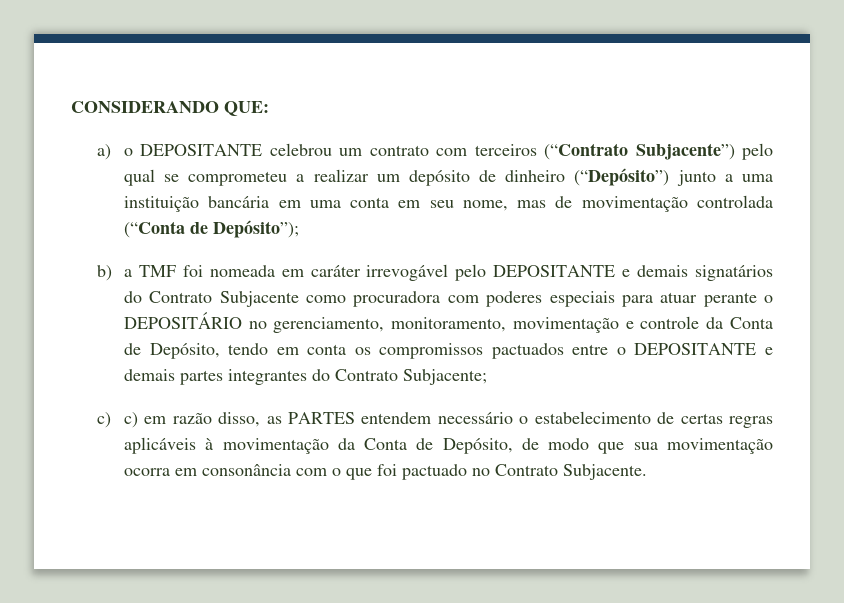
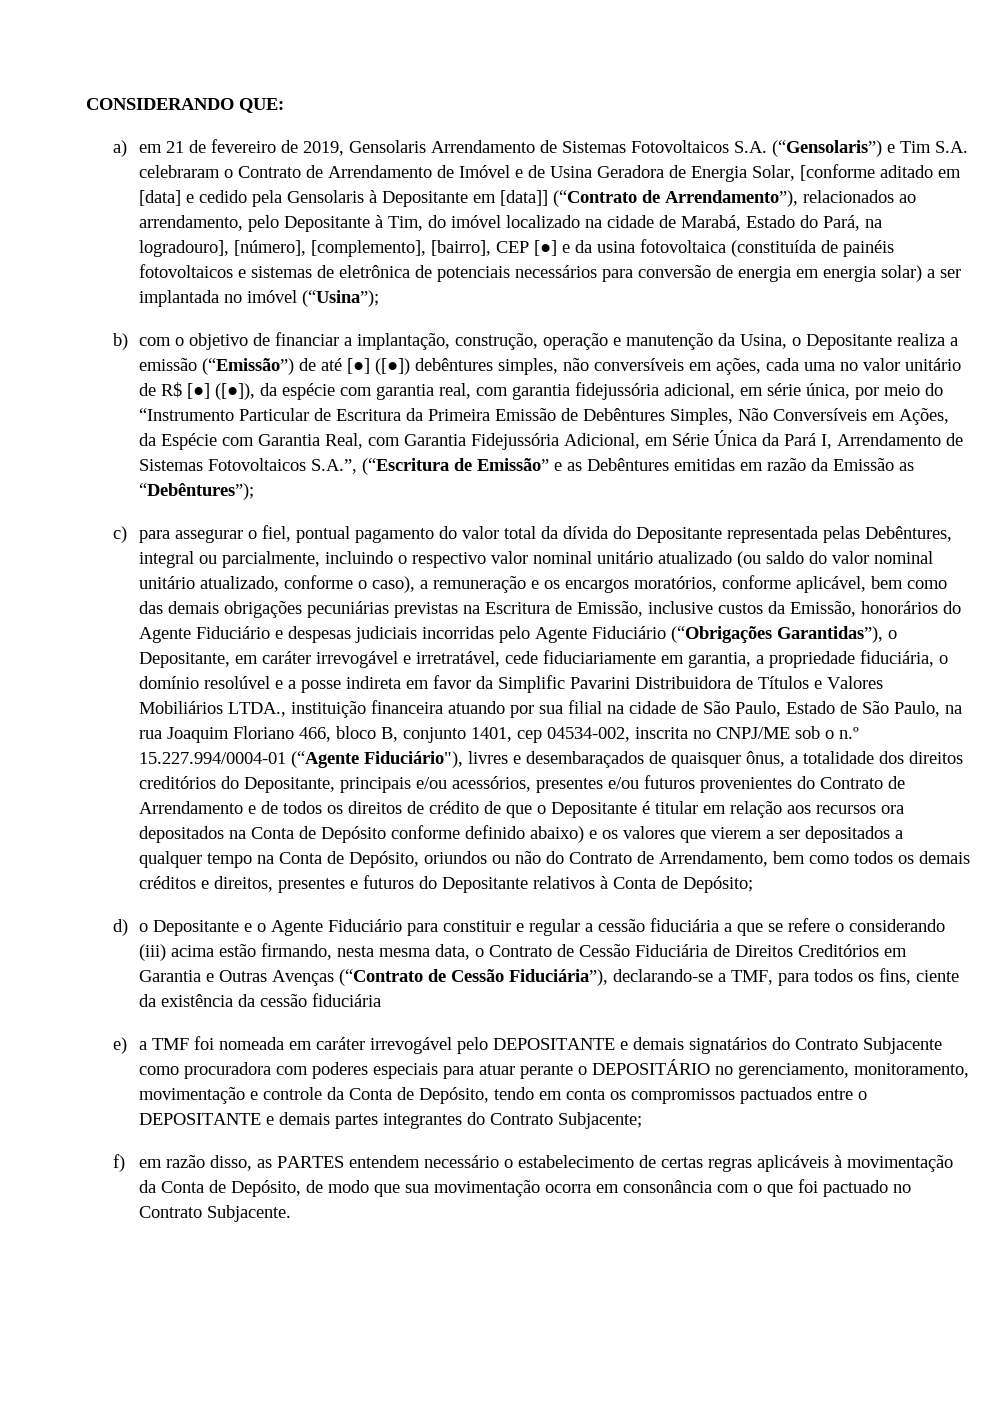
- a) o DEPOSITANTE celebrou um contrato com terceiros (“Contrato Subjacente”) pelo qual se comprometeu a realizar um depósito de dinheiro (“Depósito”) junto a uma instituição bancária em uma conta em seu nome, mas de movimentação controlada (“Conta de Depósito”);
- b) a TMF foi nomeada em caráter irrevogável pelo DEPOSITANTE e demais signatários do Contrato Subjacente como procuradora com poderes especiais para atuar perante o DEPOSITÁRIO no gerenciamento, monitoramento, movimentação e controle da Conta de Depósito, tendo em conta os compromissos pactuados entre o DEPOSITANTE e demais partes integrantes do Contrato Subjacente;
+ a) em 21 de fevereiro de 2019, Gensolaris Arrendamento de Sistemas Fotovoltaicos S.A. (“Gensolaris”) e Tim S.A. celebraram o Contrato de Arrendamento de Imóvel e de Usina Geradora de Energia Solar, [conforme aditado em [data] e cedido pela Gensolaris à Depositante em [data]] (“Contrato de Arrendamento”), relacionados ao arrendamento, pelo Depositante à Tim, do imóvel localizado na cidade de Marabá, Estado do Pará, na logradouro], [número], [complemento], [bairro], CEP [●] e da usina fotovoltaica (constituída de painéis fotovoltaicos e sistemas de eletrônica de potenciais necessários para conversão de energia em energia solar) a ser implantada no imóvel (“Usina”);
+ b) com o objetivo de financiar a implantação, construção, operação e manutenção da Usina, o Depositante realiza a emissão (“Emissão”) de até [●] ([●]) debêntures simples, não conversíveis em ações, cada uma no valor unitário de R$ [●] ([●]), da espécie com garantia real, com garantia fidejussória adicional, em série única, por meio do “Instrumento Particular de Escritura da Primeira Emissão de Debêntures Simples, Não Conversíveis em Ações, da Espécie com Garantia Real, com Garantia Fidejussória Adicional, em Série Única da Pará I, Arrendamento de Sistemas Fotovoltaicos S.A.”, (“Escritura de Emissão” e as Debêntures emitidas em razão da Emissão as “Debêntures”);
+ c) para assegurar o fiel, pontual pagamento do valor total da dívida do Depositante representada pelas Debêntures, integral ou parcialmente, incluindo o respectivo valor nominal unitário atualizado (ou saldo do valor nominal unitário atualizado, conforme o caso), a remuneração e os encargos moratórios, conforme aplicável, bem como das demais obrigações pecuniárias previstas na Escritura de Emissão, inclusive custos da Emissão, honorários do Agente Fiduciário e despesas judiciais incorridas pelo Agente Fiduciário (“Obrigações Garantidas”), o Depositante, em caráter irrevogável e irretratável, cede fiduciariamente em garantia, a propriedade fiduciária, o domínio resolúvel e a posse indireta em favor da Simplific Pavarini Distribuidora de Títulos e Valores Mobiliários LTDA., instituição financeira atuando por sua filial na cidade de São Paulo, Estado de São Paulo, na rua Joaquim Floriano 466, bloco B, conjunto 1401, cep 04534-002, inscrita no CNPJ/ME sob o n.º 15.227.994/0004-01 (“Agente Fiduciário"), livres e desembaraçados de quaisquer ônus, a totalidade dos direitos creditórios do Depositante, principais e/ou acessórios, presentes e/ou futuros provenientes do Contrato de Arrendamento e de todos os direitos de crédito de que o Depositante é titular em relação aos recursos ora depositados na Conta de Depósito conforme definido abaixo) e os valores que vierem a ser depositados a qualquer tempo na Conta de Depósito, oriundos ou não do Contrato de Arrendamento, bem como todos os demais créditos e direitos, presentes e futuros do Depositante relativos à Conta de Depósito;
+ d) o Depositante e o Agente Fiduciário para constituir e regular a cessão fiduciária a que se refere o considerando (iii) acima estão firmando, nesta mesma data, o Contrato de Cessão Fiduciária de Direitos Creditórios em Garantia e Outras Avenças (“Contrato de Cessão Fiduciária”), declarando-se a TMF, para todos os fins, ciente da existência da cessão fiduciária
+ e) a TMF foi nomeada em caráter irrevogável pelo DEPOSITANTE e demais signatários do Contrato Subjacente como procuradora com poderes especiais para atuar perante o DEPOSITÁRIO no gerenciamento, monitoramento, movimentação e controle da Conta de Depósito, tendo em conta os compromissos pactuados entre o DEPOSITANTE e demais partes integrantes do Contrato Subjacente;
- c) c) em razão disso, as PARTES entendem necessário o estabelecimento de certas regras aplicáveis à movimentação da Conta de Depósito, de modo que sua movimentação ocorra em consonância com o que foi pactuado no Contrato Subjacente.
+ f) em razão disso, as PARTES entendem necessário o estabelecimento de certas regras aplicáveis à movimentação da Conta de Depósito, de modo que sua movimentação ocorra em consonância com o que foi pactuado no Contrato Subjacente.

